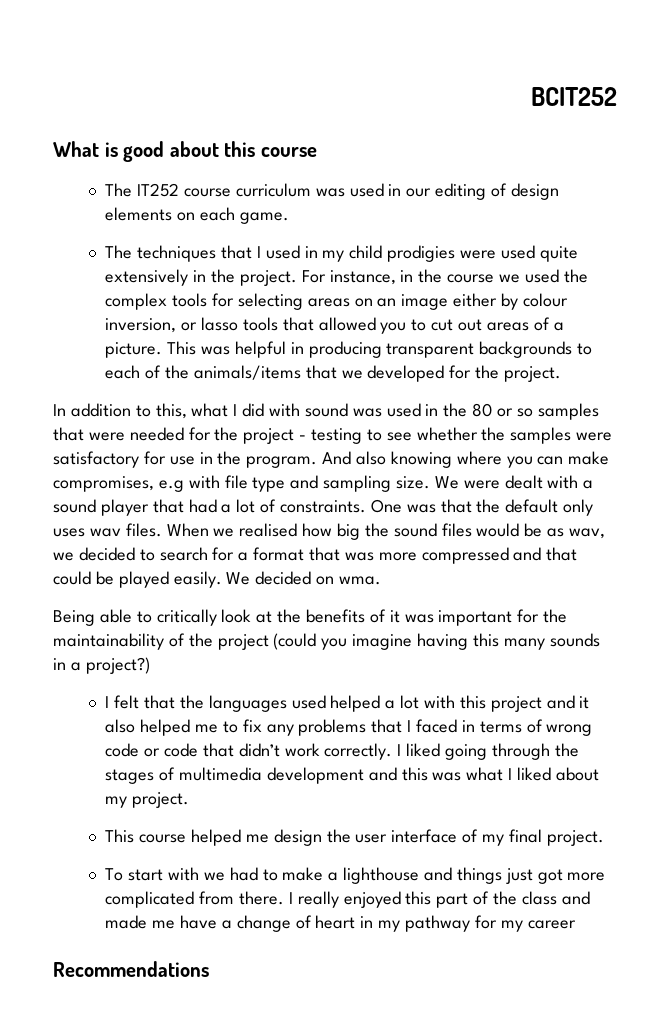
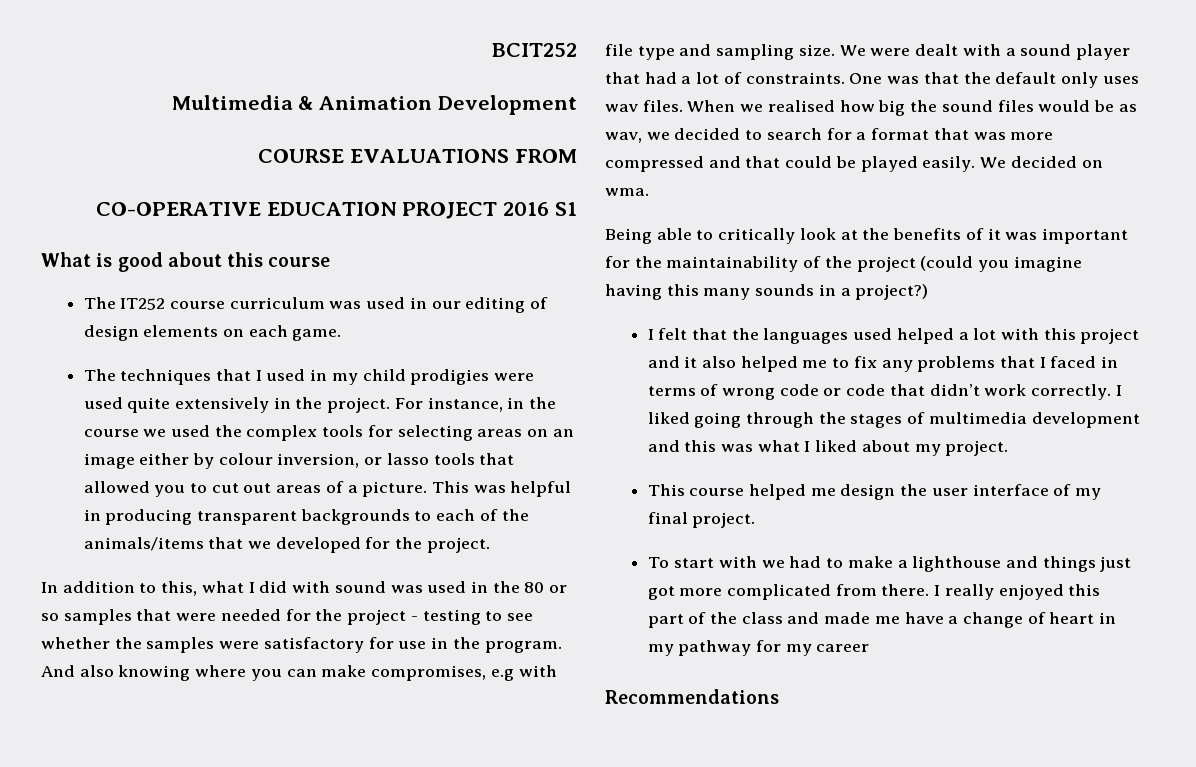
+ Multimedia & Animation Development
+ COURSE EVALUATIONS FROM
+ CO-OPERATIVE EDUCATION PROJECT 2016 S1

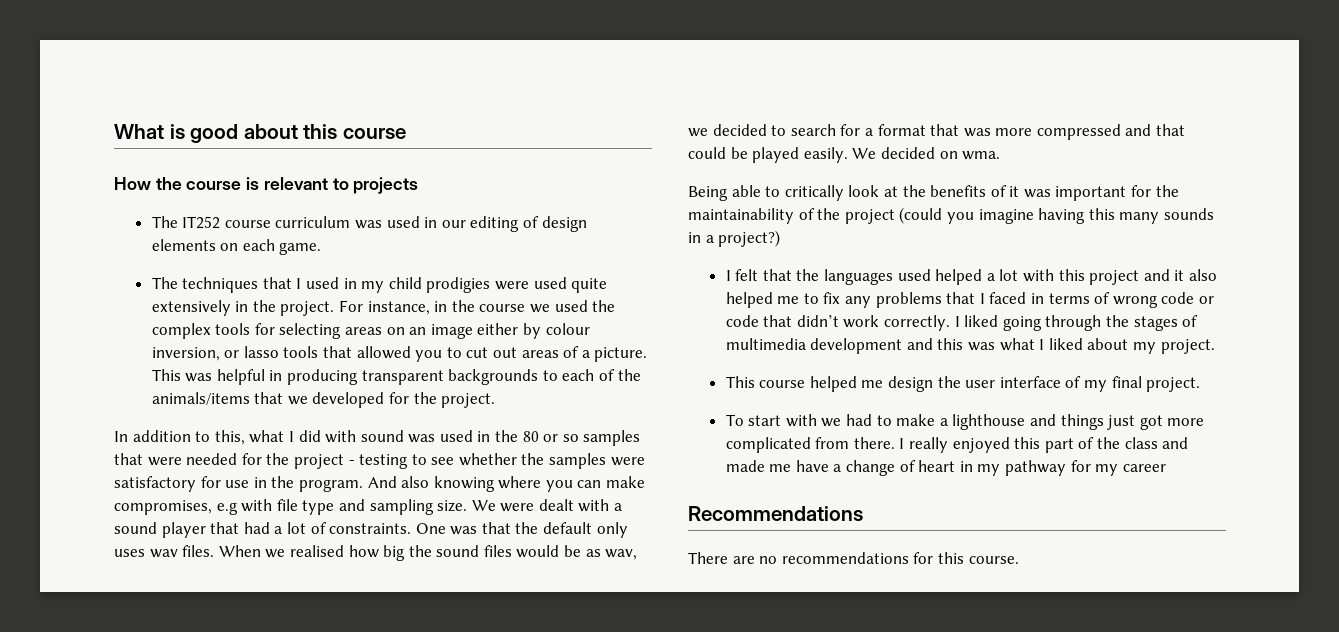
- BCIT252
- Multimedia & Animation Development
- COURSE EVALUATIONS FROM
- CO-OPERATIVE EDUCATION PROJECT 2016 S1
+ How the course is relevant to projects
+ There are no recommendations for this course.

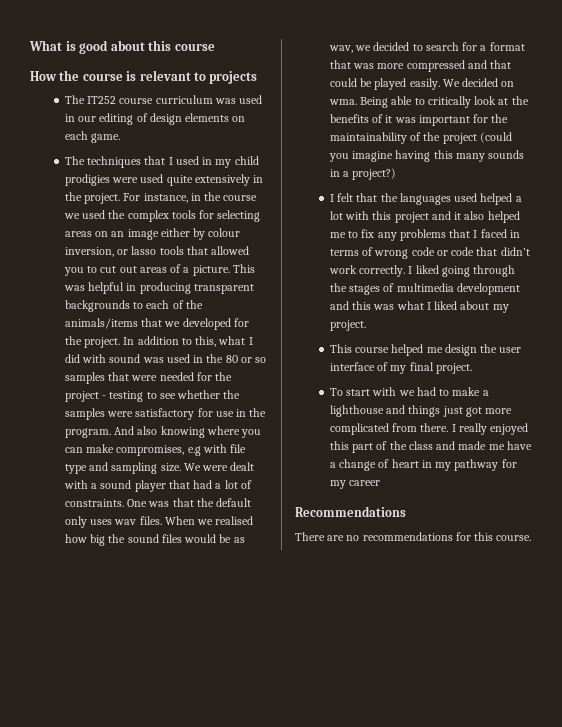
- This was helpful in producing transparent backgrounds to each of the animals/items that we developed for the project.
- In addition to this, what I did with sound was used in the 80 or so samples that were needed for the project - testing to see whether the samples were satisfactory for use in the program.
+ This was helpful in producing transparent backgrounds to each of the animals/items that we developed for the project. In addition to this, what I did with sound was used in the 80 or so samples that were needed for the project - testing to see whether the samples were satisfactory for use in the program.
- We decided on wma.
- Being able to critically look at the benefits of it was important for the maintainability of the project (could you imagine having this many sounds in a project?)
+ We decided on wma. Being able to critically look at the benefits of it was important for the maintainability of the project (could you imagine having this many sounds in a project?)

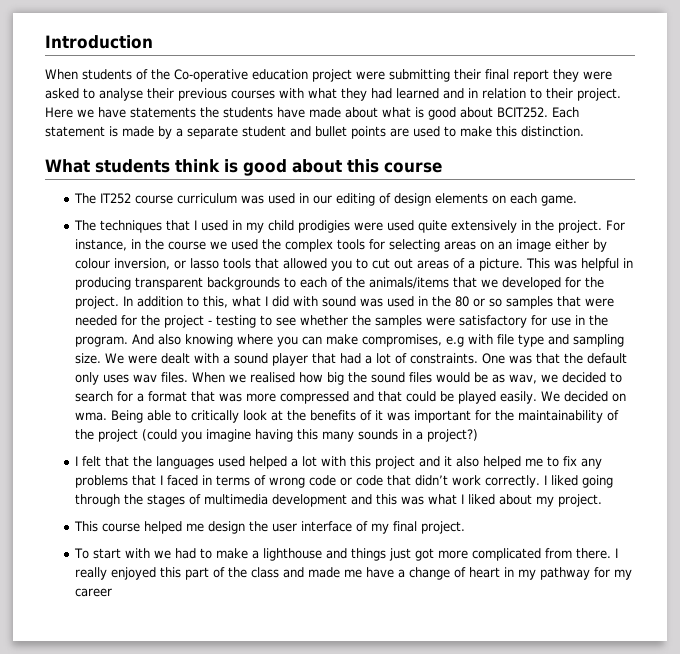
- What is good about this course
+ Introduction
+ When students of the Co-operative education project were submitting their final report they were asked to analyse their previous courses with what they had learned and in relation to their project. Here we have statements the students have made about what is good about BCIT252. Each statement is made by a separate student and bullet points are used to make this distinction.
+ What students think is good about this course
- How the course is relevant to projects
- Recommendations
- There are no recommendations for this course.

